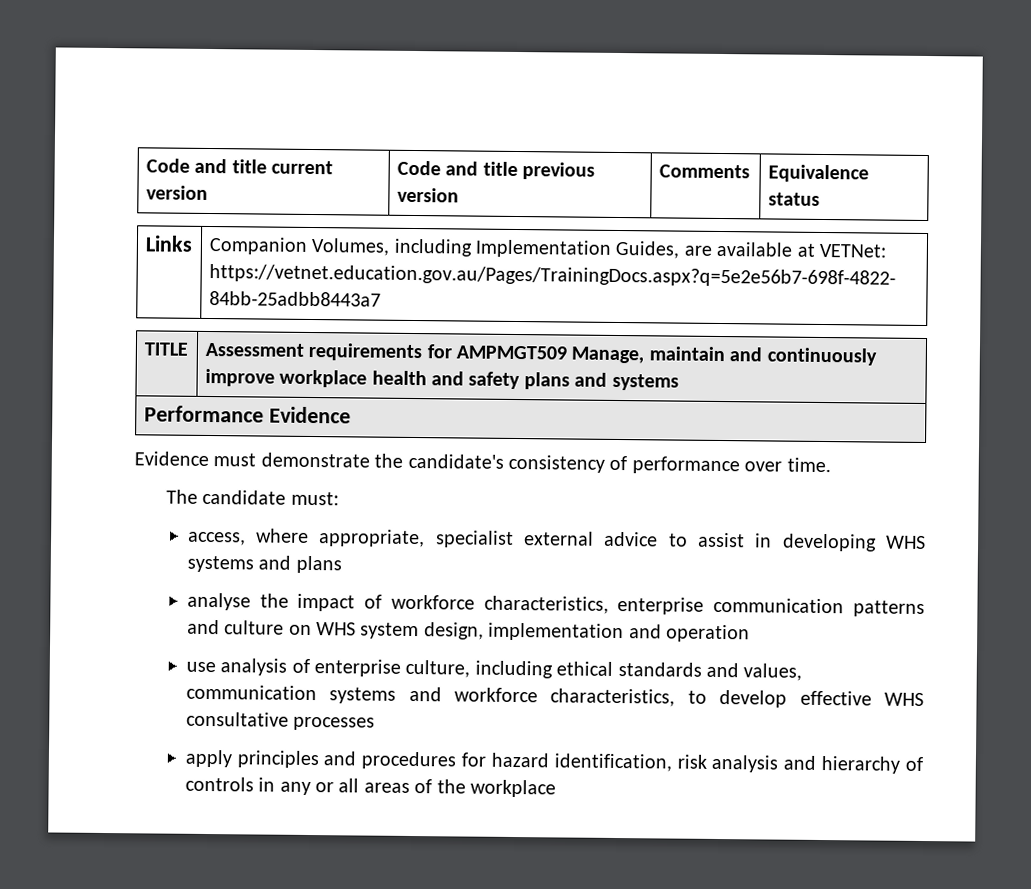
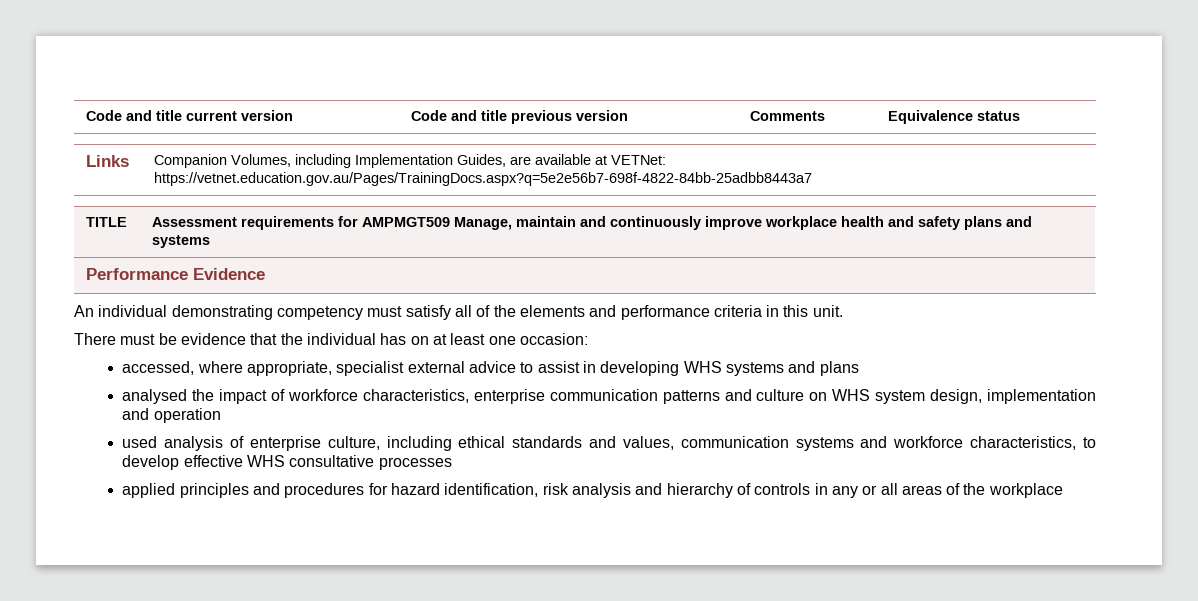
- Evidence must demonstrate the candidate's consistency of performance over time.
- The candidate must:
- access, where appropriate, specialist external advice to assist in developing WHS systems and plans
+ An individual demonstrating competency must satisfy all of the elements and performance criteria in this unit.
+ There must be evidence that the individual has on at least one occasion:
+ accessed, where appropriate, specialist external advice to assist in developing WHS systems and plans
- analyse the impact of workforce characteristics, enterprise communication patterns and culture on WHS system design, implementation and operation
+ analysed the impact of workforce characteristics, enterprise communication patterns and culture on WHS system design, implementation and operation
- use analysis of enterprise culture, including ethical standards and values, communication systems and workforce characteristics, to develop effective WHS consultative processes
+ used analysis of enterprise culture, including ethical standards and values, communication systems and workforce characteristics, to develop effective WHS consultative processes
- apply principles and procedures for hazard identification, risk analysis and hierarchy of controls in any or all areas of the workplace
+ applied principles and procedures for hazard identification, risk analysis and hierarchy of controls in any or all areas of the workplace

